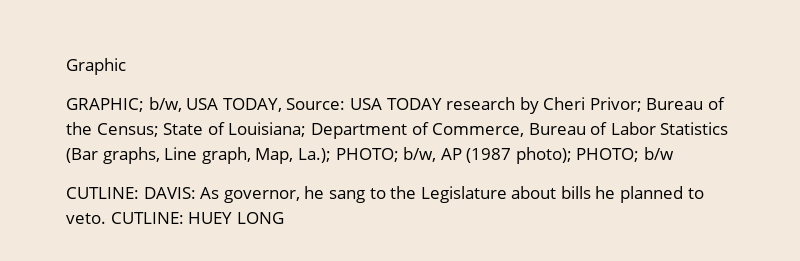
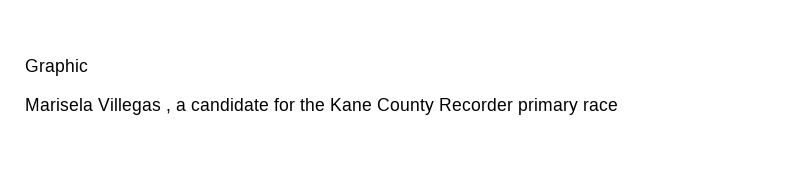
- GRAPHIC; b/w, USA TODAY, Source: USA TODAY research by Cheri Privor; Bureau of the Census; State of Louisiana; Department of Commerce, Bureau of Labor Statistics (Bar graphs, Line graph, Map, La.); PHOTO; b/w, AP (1987 photo); PHOTO; b/w
- CUTLINE: DAVIS: As governor, he sang to the Legislature about bills he planned to veto. CUTLINE: HUEY LONG
+ Marisela Villegas , a candidate for the Kane County Recorder primary race

